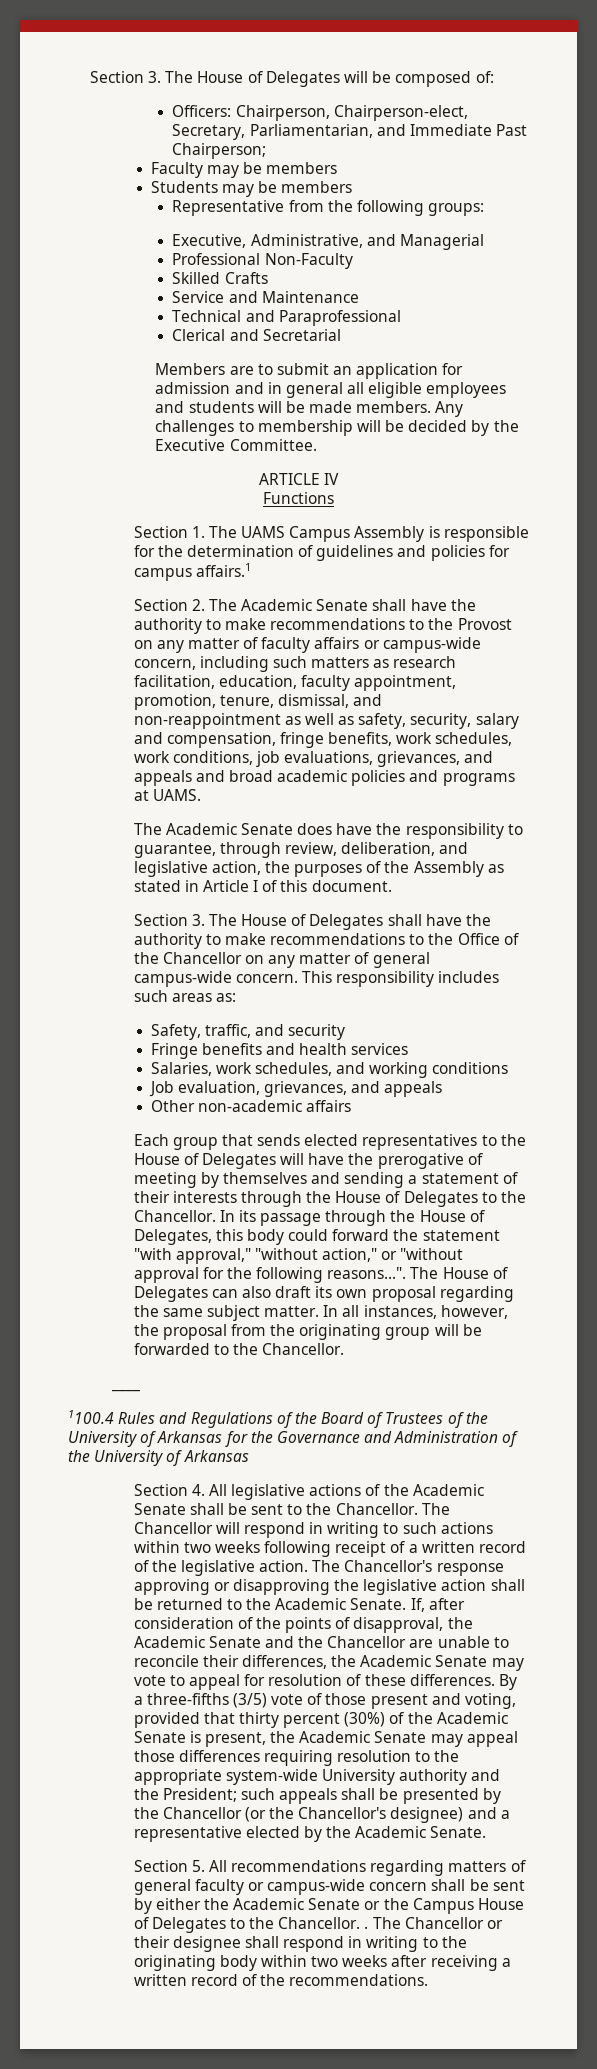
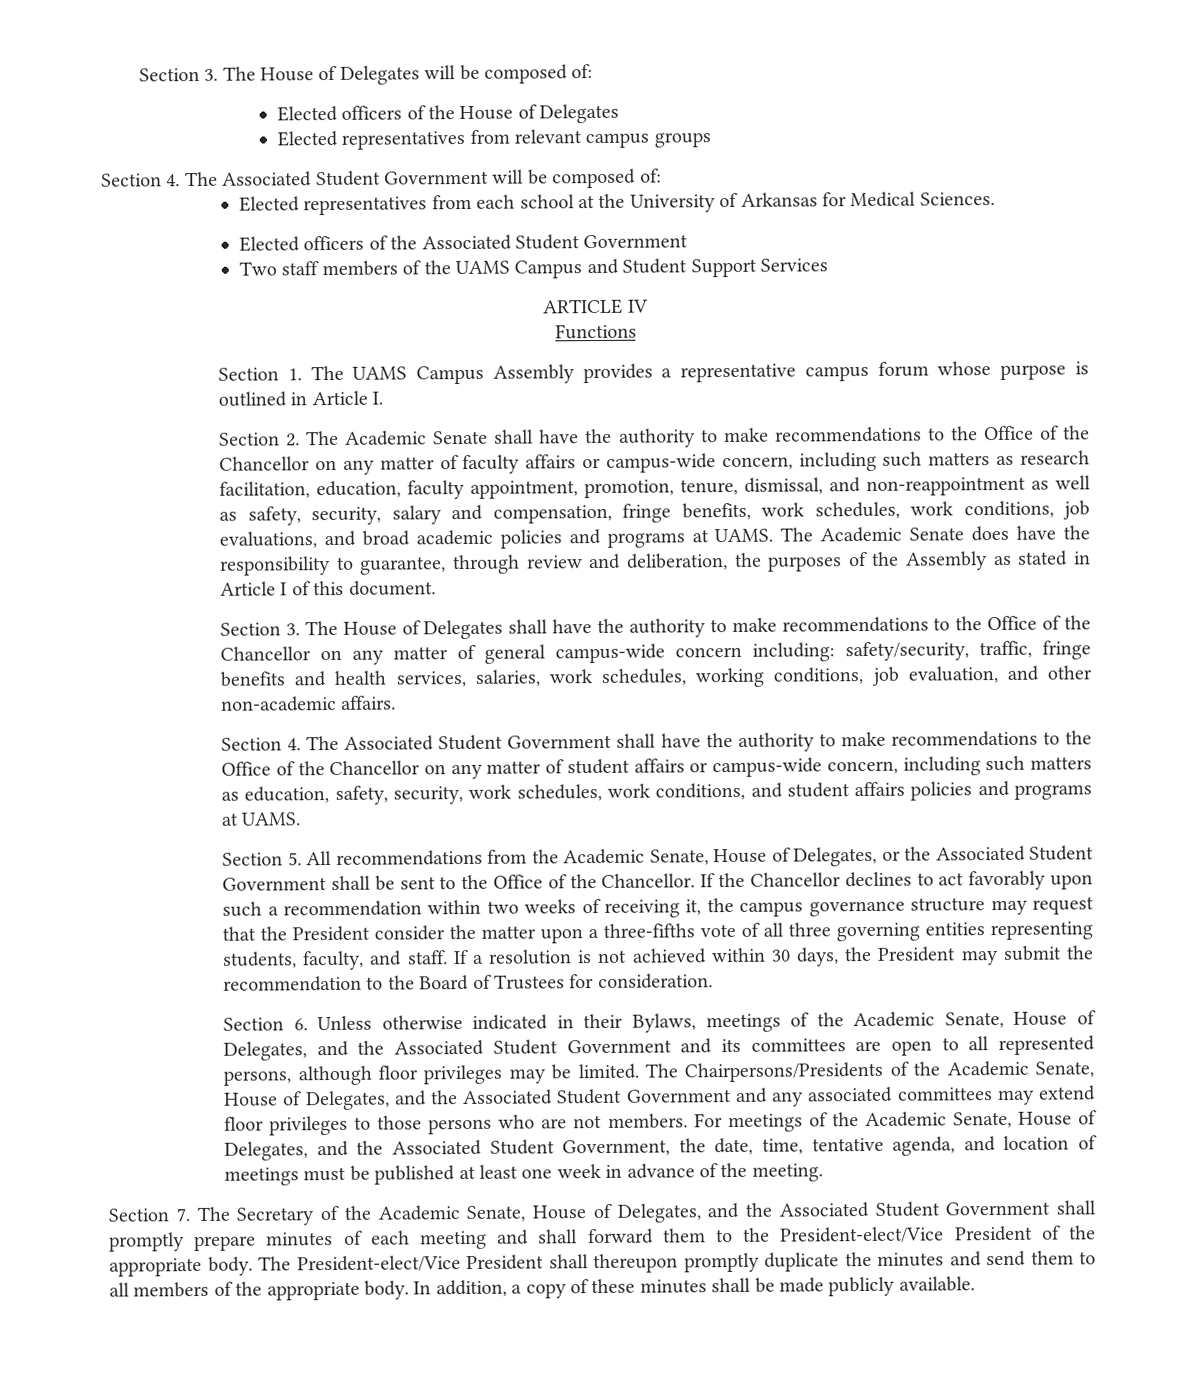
- Officers: Chairperson, Chairperson-elect, Secretary, Parliamentarian, and Immediate Past Chairperson;
- Faculty may be members
- Students may be members
- Representative from the following groups:
- Executive, Administrative, and Managerial
- Professional Non-Faculty
- Skilled Crafts
- Service and Maintenance
- Technical and Paraprofessional
- Clerical and Secretarial
- Members are to submit an application for admission and in general all eligible employees and students will be made members. Any challenges to membership will be decided by the Executive Committee.
+ Elected officers of the House of Delegates
+ Elected representatives from relevant campus groups
+ Section 4. The Associated Student Government will be composed of:
+ Elected representatives from each school at the University of Arkansas for Medical Sciences.
+ Elected officers of the Associated Student Government
+ Two staff members of the UAMS Campus and Student Support Services
- Section 1. The UAMS Campus Assembly is responsible for the determination of guidelines and policies for campus affairs.1
+ Section 1. The UAMS Campus Assembly provides a representative campus forum whose purpose is outlined in Article I.
- Section 2. The Academic Senate shall have the authority to make recommendations to the Provost on any matter of faculty affairs or campus-wide concern, including such matters as research facilitation, education, faculty appointment, promotion, tenure, dismissal, and non-reappointment as well as safety, security, salary and compensation, fringe benefits, work schedules, work conditions, job evaluations, grievances, and appeals and broad academic policies and programs at UAMS.
- The Academic Senate does have the responsibility to guarantee, through review, deliberation, and legislative action, the purposes of the Assembly as stated in Article I of this document.
+ Section 2. The Academic Senate shall have the authority to make recommendations to the Office of the Chancellor on any matter of faculty affairs or campus-wide concern, including such matters as research facilitation, education, faculty appointment, promotion, tenure, dismissal, and non-reappointment as well as safety, security, salary and compensation, fringe benefits, work schedules, work conditions, job evaluations, and broad academic policies and programs at UAMS. The Academic Senate does have the responsibility to guarantee, through review and deliberation, the purposes of the Assembly as stated in Article I of this document.
- Section 3. The House of Delegates shall have the authority to make recommendations to the Office of the Chancellor on any matter of general campus-wide concern. This responsibility includes such areas as:
- Safety, traffic, and security
- Fringe benefits and health services
- Salaries, work schedules, and working conditions
- Job evaluation, grievances, and appeals
- Other non-academic affairs
- Each group that sends elected representatives to the House of Delegates will have the prerogative of meeting by themselves and sending a statement of their interests through the House of Delegates to the Chancellor. In its passage through the House of Delegates, this body could forward the statement "with approval," "without action," or "without approval for the following reasons...". The House of Delegates can also draft its own proposal regarding the same subject matter. In all instances, however, the proposal from the originating group will be forwarded to the Chancellor.
- ____
- 1100.4 Rules and Regulations of the Board of Trustees of the University of Arkansas for the Governance and Administration of the University of Arkansas
- Section 4. All legislative actions of the Academic Senate shall be sent to the Chancellor. The Chancellor will respond in writing to such actions within two weeks following receipt of a written record of the legislative action. The Chancellor's response approving or disapproving the legislative action shall be returned to the Academic Senate. If, after consideration of the points of disapproval, the Academic Senate and the Chancellor are unable to reconcile their differences, the Academic Senate may vote to appeal for resolution of these differences. By a three-fifths (3/5) vote of those present and voting, provided that thirty percent (30%) of the Academic Senate is present, the Academic Senate may appeal those differences requiring resolution to the appropriate system-wide University authority and the President; such appeals shall be presented by the Chancellor (or the Chancellor's designee) and a representative elected by the Academic Senate.
- Section 5. All recommendations regarding matters of general faculty or campus-wide concern shall be sent by either the Academic Senate or the Campus House of Delegates to the Chancellor. . The Chancellor or their designee shall respond in writing to the originating body within two weeks after receiving a written record of the recommendations.
+ Section 3. The House of Delegates shall have the authority to make recommendations to the Office of the Chancellor on any matter of general campus-wide concern including: safety/security, traffic, fringe benefits and health services, salaries, work schedules, working conditions, job evaluation, and other non-academic affairs.
+ Section 4. The Associated Student Government shall have the authority to make recommendations to the Office of the Chancellor on any matter of student affairs or campus-wide concern, including such matters as education, safety, security, work schedules, work conditions, and student affairs policies and programs at UAMS.
+ Section 5. All recommendations from the Academic Senate, House of Delegates, or the Associated Student Government shall be sent to the Office of the Chancellor. If the Chancellor declines to act favorably upon such a recommendation within two weeks of receiving it, the campus governance structure may request that the President consider the matter upon a three-fifths vote of all three governing entities representing students, faculty, and staff. If a resolution is not achieved within 30 days, the President may submit the recommendation to the Board of Trustees for consideration.
+ Section 6. Unless otherwise indicated in their Bylaws, meetings of the Academic Senate, House of Delegates, and the Associated Student Government and its committees are open to all represented persons, although floor privileges may be limited. The Chairpersons/Presidents of the Academic Senate, House of Delegates, and the Associated Student Government and any associated committees may extend floor privileges to those persons who are not members. For meetings of the Academic Senate, House of Delegates, and the Associated Student Government, the date, time, tentative agenda, and location of meetings must be published at least one week in advance of the meeting.
+ Section 7. The Secretary of the Academic Senate, House of Delegates, and the Associated Student Government shall promptly prepare minutes of each meeting and shall forward them to the President-elect/Vice President of the appropriate body. The President-elect/Vice President shall thereupon promptly duplicate the minutes and send them to all members of the appropriate body. In addition, a copy of these minutes shall be made publicly available.

